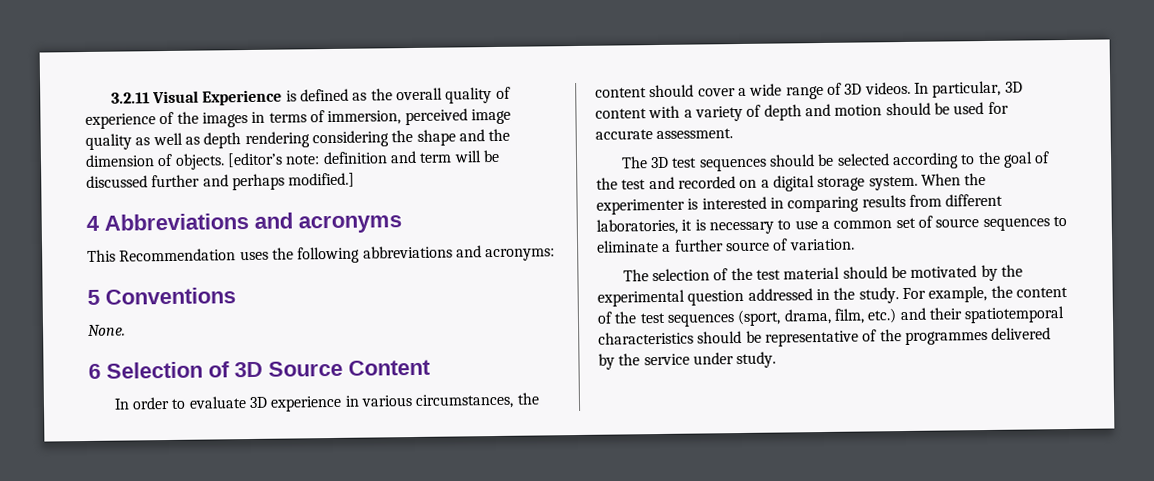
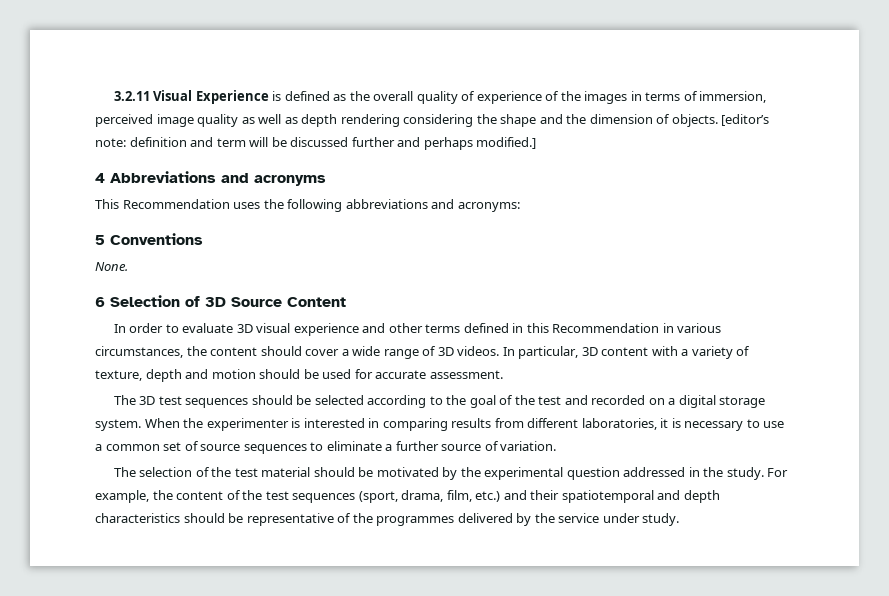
- In order to evaluate 3D experience in various circumstances, the content should cover a wide range of 3D videos.
+ In order to evaluate 3D visual experience and other terms defined in this Recommendation in various circumstances, the content should cover a wide range of 3D videos.
- In particular, 3D content with a variety of depth and motion should be used for accurate assessment.
+ In particular, 3D content with a variety of texture, depth and motion should be used for accurate assessment.
- For example, the content of the test sequences (sport, drama, film, etc.) and their spatiotemporal characteristics should be representative of the programmes delivered by the service under study.
+ For example, the content of the test sequences (sport, drama, film, etc.) and their spatiotemporal and depth characteristics should be representative of the programmes delivered by the service under study.

